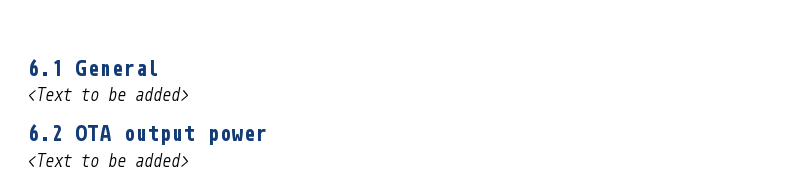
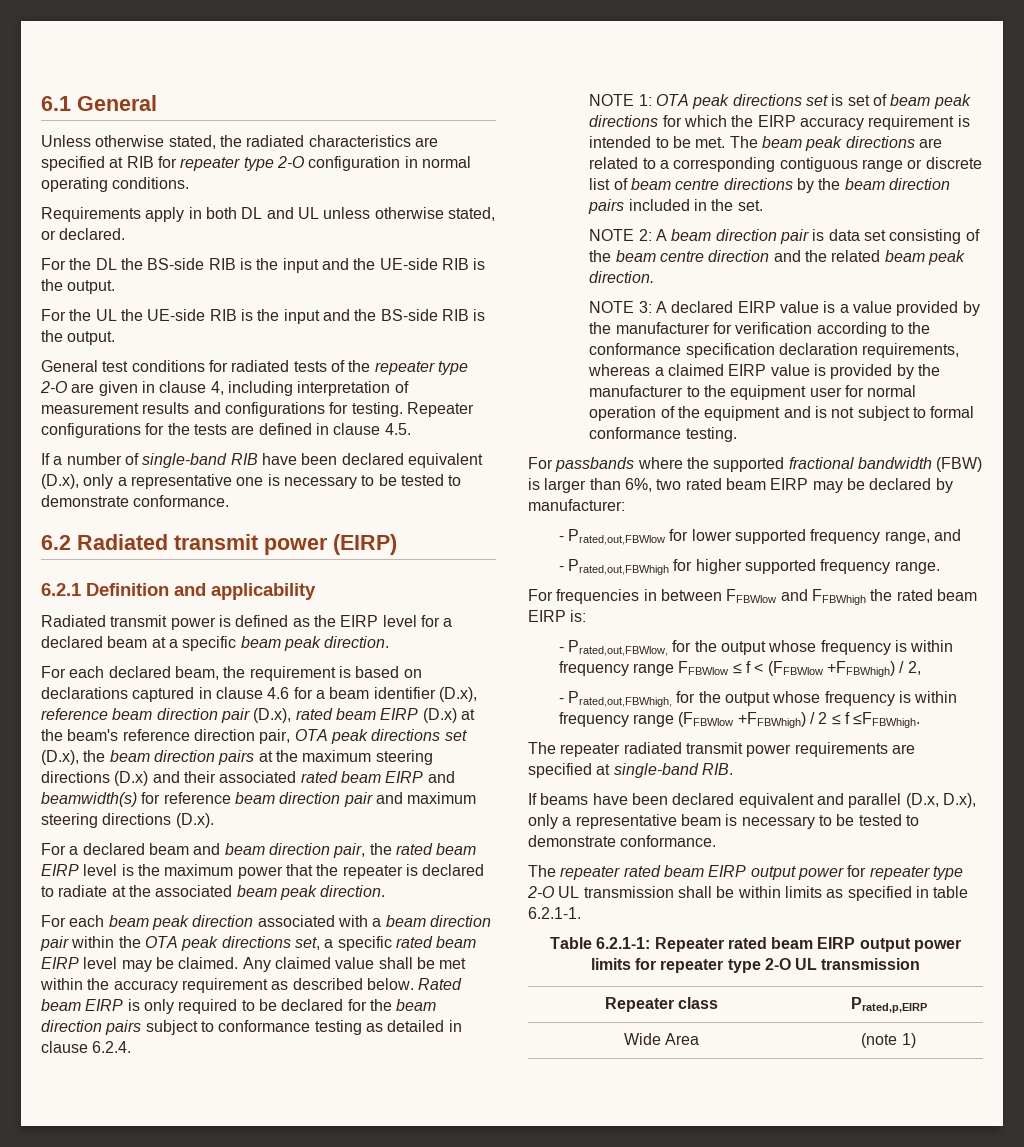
  6.1 General
- <Text to be added>
- 6.2 OTA output power
- <Text to be added>
+ Unless otherwise stated, the radiated characteristics are specified at RIB for repeater type 2-O configuration in normal operating conditions.
+ Requirements apply in both DL and UL unless otherwise stated, or declared.
+ For the DL the BS-side RIB is the input and the UE-side RIB is the output.
+ For the UL the UE-side RIB is the input and the BS-side RIB is the output.
+ General test conditions for radiated tests of the repeater type 2-O are given in clause 4, including interpretation of measurement results and configurations for testing. Repeater configurations for the tests are defined in clause 4.5.
+ If a number of single-band RIB have been declared equivalent (D.x), only a representative one is necessary to be tested to demonstrate conformance.
+ 6.2 Radiated transmit power (EIRP)
+ 6.2.1 Definition and applicability
+ Radiated transmit power is defined as the EIRP level for a declared beam at a specific beam peak direction.
+ For each declared beam, the requirement is based on declarations captured in clause 4.6 for a beam identifier (D.x), reference beam direction pair (D.x), rated beam EIRP (D.x) at the beam's reference direction pair, OTA peak directions set (D.x), the beam direction pairs at the maximum steering directions (D.x) and their associated rated beam EIRP and beamwidth(s) for reference beam direction pair and maximum steering directions (D.x).
+ For a declared beam and beam direction pair, the rated beam EIRP level is the maximum power that the repeater is declared to radiate at the associated beam peak direction.
+ For each beam peak direction associated with a beam direction pair within the OTA peak directions set, a specific rated beam EIRP level may be claimed. Any claimed value shall be met within the accuracy requirement as described below. Rated beam EIRP is only required to be declared for the beam direction pairs subject to conformance testing as detailed in clause 6.2.4.
+ NOTE 1: OTA peak directions set is set of beam peak directions for which the EIRP accuracy requirement is intended to be met. The beam peak directions are related to a corresponding contiguous range or discrete list of beam centre directions by the beam direction pairs included in the set.
+ NOTE 2: A beam direction pair is data set consisting of the beam centre direction and the related beam peak direction.
+ NOTE 3: A declared EIRP value is a value provided by the manufacturer for verification according to the conformance specification declaration requirements, whereas a claimed EIRP value is provided by the manufacturer to the equipment user for normal operation of the equipment and is not subject to formal conformance testing.
+ For passbands where the supported fractional bandwidth (FBW) is larger than 6%, two rated beam EIRP may be declared by manufacturer:
+ - Prated,out,FBWlow for lower supported frequency range, and
+ - Prated,out,FBWhigh for higher supported frequency range.
+ For frequencies in between FFBWlow and FFBWhigh the rated beam EIRP is:
+ - Prated,out,FBWlow, for the output whose frequency is within frequency range FFBWlow ≤ f < (FFBWlow +FFBWhigh) / 2,
+ - Prated,out,FBWhigh, for the output whose frequency is within frequency range (FFBWlow +FFBWhigh) / 2 ≤ f ≤FFBWhigh.
+ The repeater radiated transmit power requirements are specified at single-band RIB.
+ If beams have been declared equivalent and parallel (D.x, D.x), only a representative beam is necessary to be tested to demonstrate conformance.
+ The repeater rated beam EIRP output power for repeater type 2-O UL transmission shall be within limits as specified in table 6.2.1-1.
+ Table 6.2.1-1: Repeater rated beam EIRP output power limits for repeater type 2-O UL transmission
+ Repeater class | Prated,p,EIRP
+ Wide Area | (note 1)

